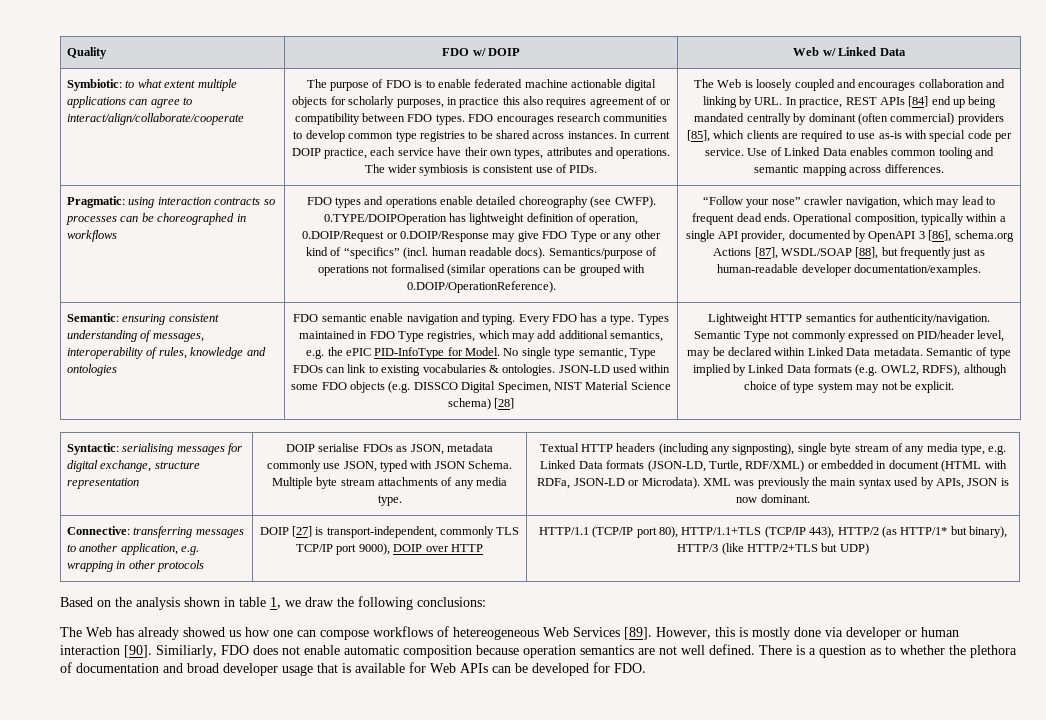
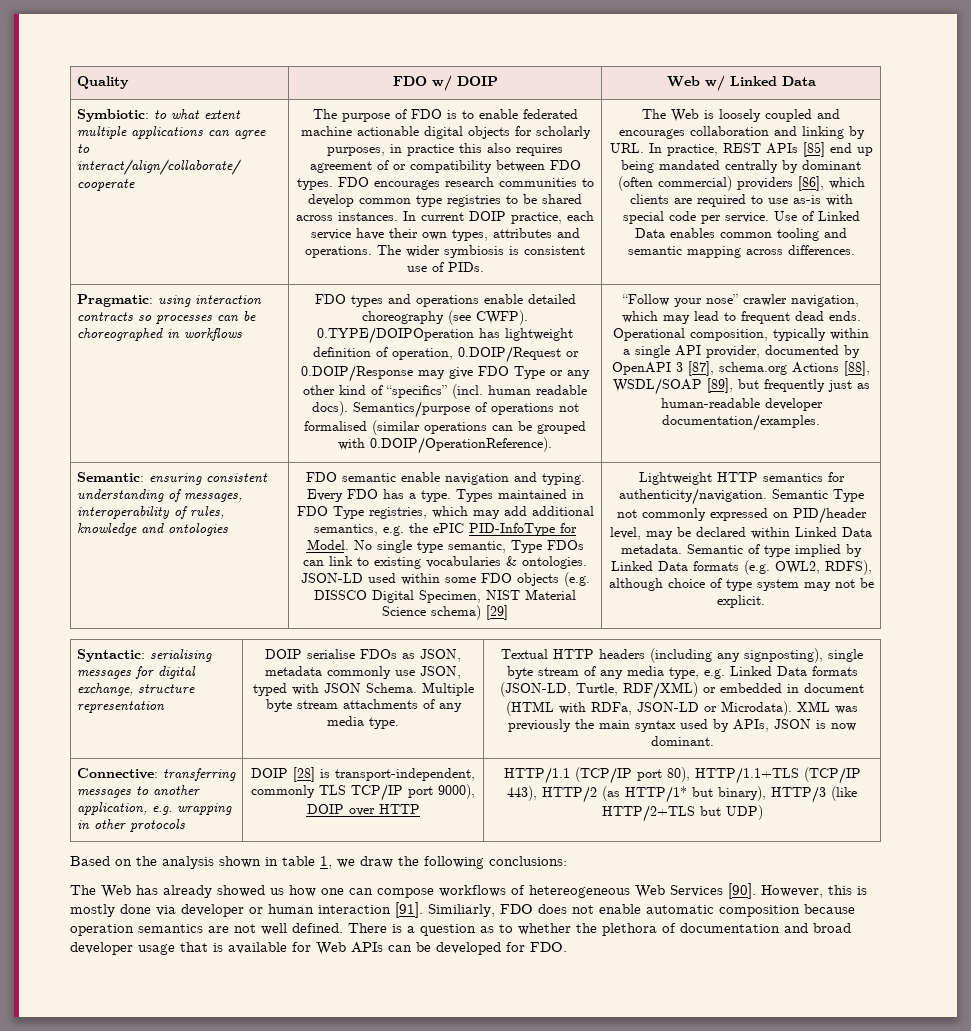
- The Web is loosely coupled and encourages collaboration and linking by URL. In practice, REST APIs [84] end up being mandated centrally by dominant (often commercial) providers [85], which clients are required to use as-is with special code per service.
+ The Web is loosely coupled and encourages collaboration and linking by URL. In practice, REST APIs [85] end up being mandated centrally by dominant (often commercial) providers [86], which clients are required to use as-is with special code per service.
- Operational composition, typically within a single API provider, documented by OpenAPI 3 [86], schema.org Actions [87], WSDL/SOAP [88], but frequently just as human-readable developer documentation/examples.
+ Operational composition, typically within a single API provider, documented by OpenAPI 3 [87], schema.org Actions [88], WSDL/SOAP [89], but frequently just as human-readable developer documentation/examples.
- JSON-LD used within some FDO objects (e.g. DISSCO Digital Specimen, NIST Material Science schema) [28]
+ JSON-LD used within some FDO objects (e.g. DISSCO Digital Specimen, NIST Material Science schema) [29]
- Connective: transferring messages to another application, e.g. wrapping in other protocols | DOIP [27] is transport-independent, commonly TLS TCP/IP port 9000), DOIP over HTTP | HTTP/1.1 (TCP/IP port 80), HTTP/1.1+TLS (TCP/IP 443), HTTP/2 (as HTTP/1* but binary), HTTP/3 (like HTTP/2+TLS but UDP)
+ Connective: transferring messages to another application, e.g. wrapping in other protocols | DOIP [28] is transport-independent, commonly TLS TCP/IP port 9000), DOIP over HTTP | HTTP/1.1 (TCP/IP port 80), HTTP/1.1+TLS (TCP/IP 443), HTTP/2 (as HTTP/1* but binary), HTTP/3 (like HTTP/2+TLS but UDP)
- The Web has already showed us how one can compose workflows of hetereogeneous Web Services [89].
+ The Web has already showed us how one can compose workflows of hetereogeneous Web Services [90].
- However, this is mostly done via developer or human interaction [90].
+ However, this is mostly done via developer or human interaction [91].

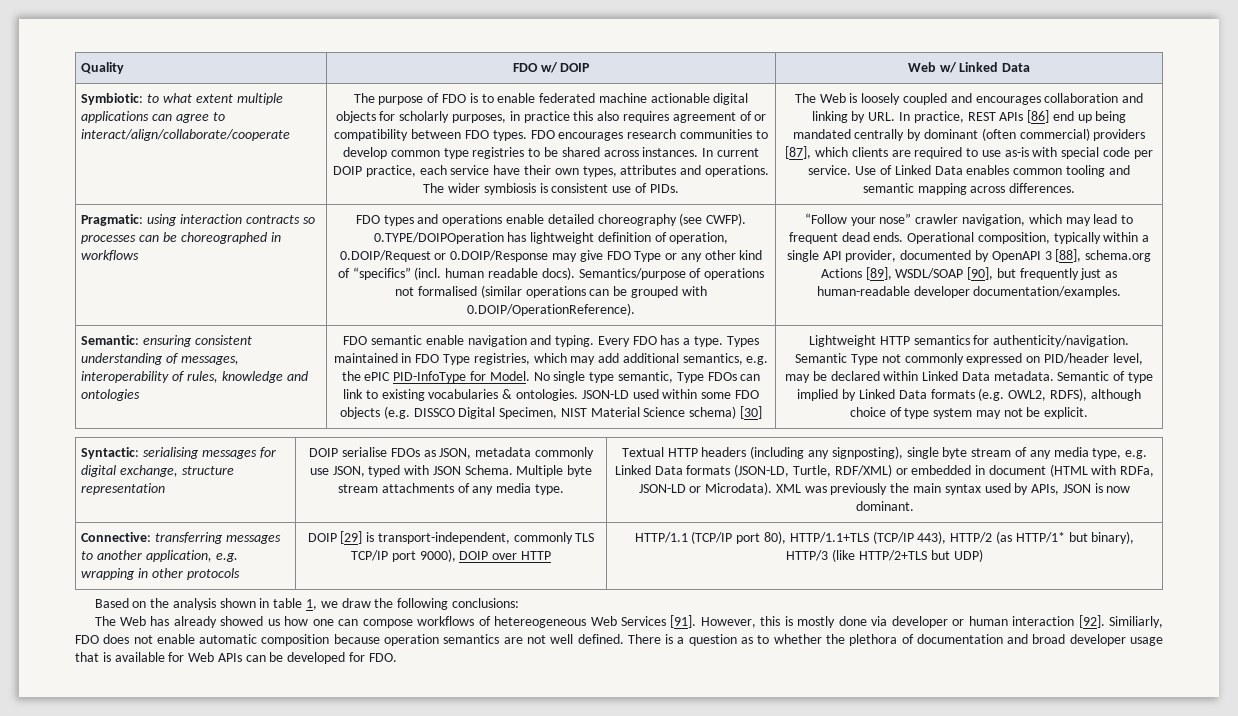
- The Web is loosely coupled and encourages collaboration and linking by URL. In practice, REST APIs [85] end up being mandated centrally by dominant (often commercial) providers [86], which clients are required to use as-is with special code per service.
+ The Web is loosely coupled and encourages collaboration and linking by URL. In practice, REST APIs [86] end up being mandated centrally by dominant (often commercial) providers [87], which clients are required to use as-is with special code per service.
- Operational composition, typically within a single API provider, documented by OpenAPI 3 [87], schema.org Actions [88], WSDL/SOAP [89], but frequently just as human-readable developer documentation/examples.
+ Operational composition, typically within a single API provider, documented by OpenAPI 3 [88], schema.org Actions [89], WSDL/SOAP [90], but frequently just as human-readable developer documentation/examples.
- JSON-LD used within some FDO objects (e.g. DISSCO Digital Specimen, NIST Material Science schema) [29]
+ JSON-LD used within some FDO objects (e.g. DISSCO Digital Specimen, NIST Material Science schema) [30]
- Connective: transferring messages to another application, e.g. wrapping in other protocols | DOIP [28] is transport-independent, commonly TLS TCP/IP port 9000), DOIP over HTTP | HTTP/1.1 (TCP/IP port 80), HTTP/1.1+TLS (TCP/IP 443), HTTP/2 (as HTTP/1* but binary), HTTP/3 (like HTTP/2+TLS but UDP)
+ Connective: transferring messages to another application, e.g. wrapping in other protocols | DOIP [29] is transport-independent, commonly TLS TCP/IP port 9000), DOIP over HTTP | HTTP/1.1 (TCP/IP port 80), HTTP/1.1+TLS (TCP/IP 443), HTTP/2 (as HTTP/1* but binary), HTTP/3 (like HTTP/2+TLS but UDP)
- The Web has already showed us how one can compose workflows of hetereogeneous Web Services [90].
+ The Web has already showed us how one can compose workflows of hetereogeneous Web Services [91].
- However, this is mostly done via developer or human interaction [91].
+ However, this is mostly done via developer or human interaction [92].

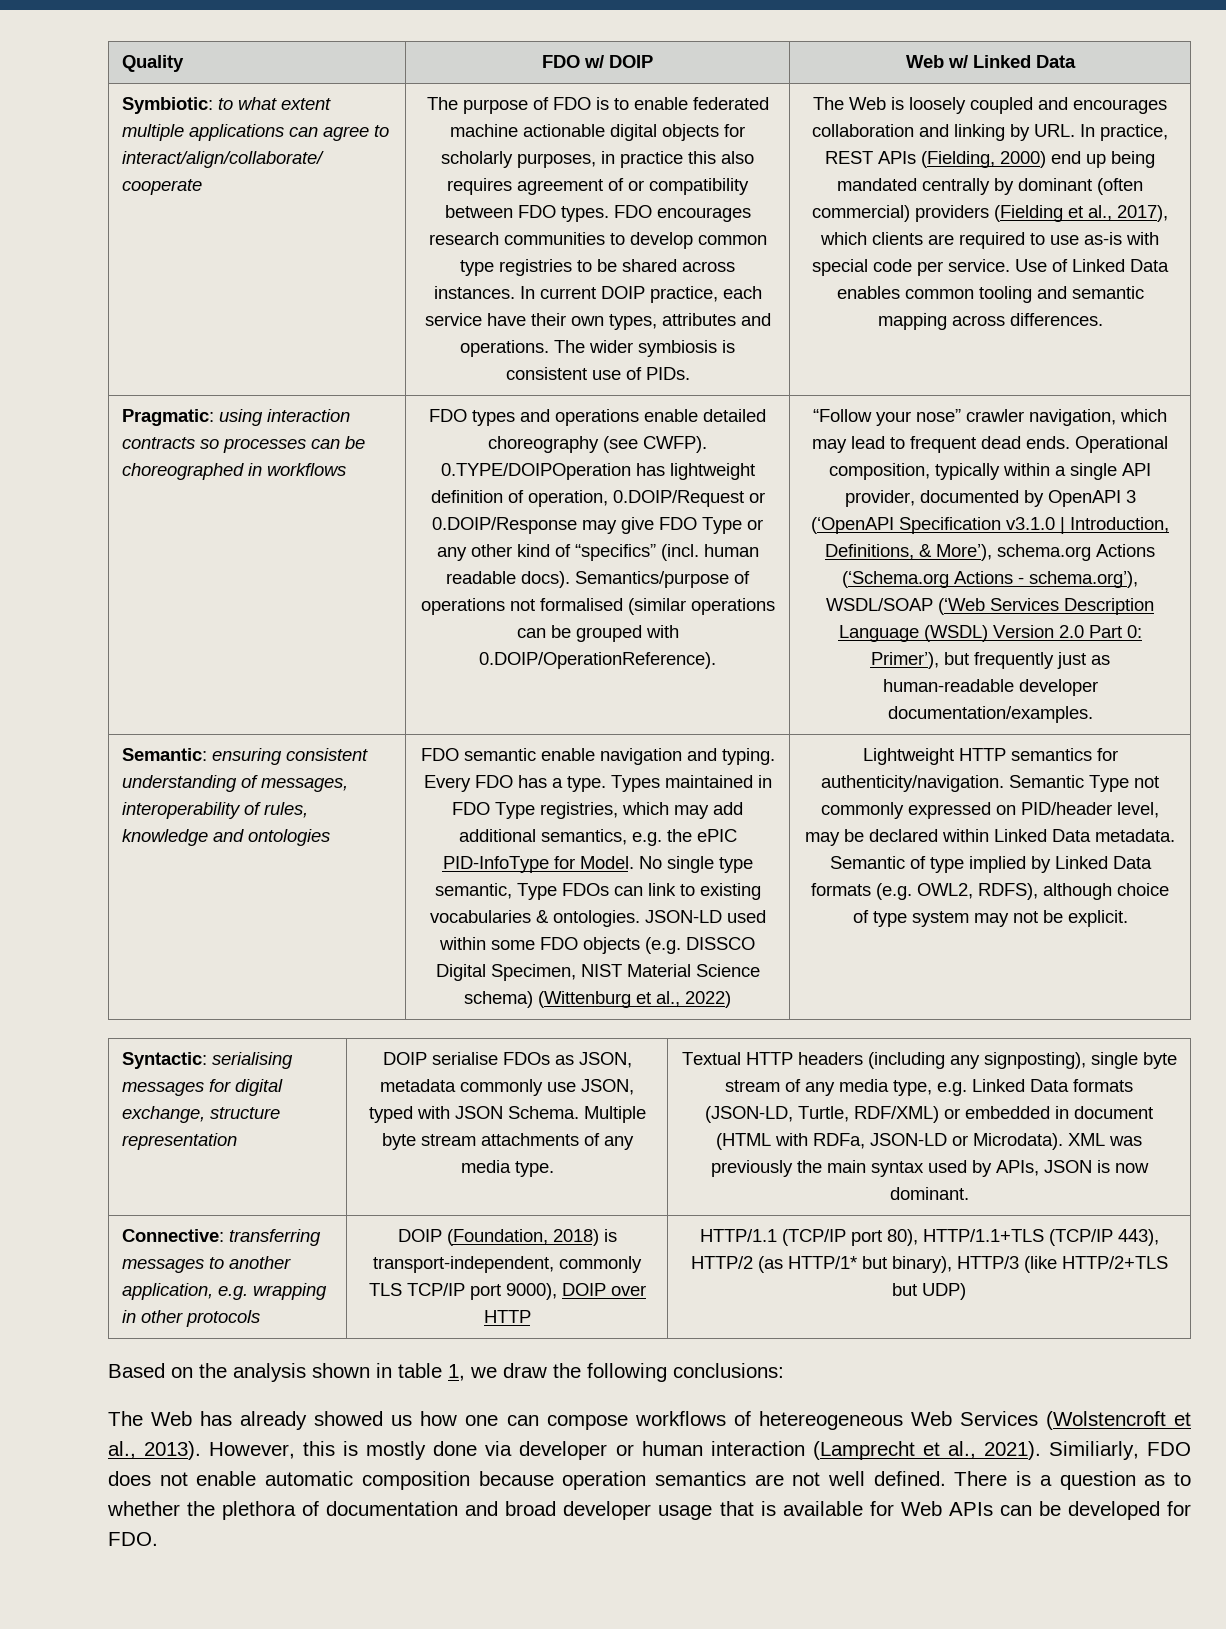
- The Web is loosely coupled and encourages collaboration and linking by URL. In practice, REST APIs [86] end up being mandated centrally by dominant (often commercial) providers [87], which clients are required to use as-is with special code per service.
+ The Web is loosely coupled and encourages collaboration and linking by URL. In practice, REST APIs (Fielding, 2000) end up being mandated centrally by dominant (often commercial) providers (Fielding et al., 2017), which clients are required to use as-is with special code per service.
- Operational composition, typically within a single API provider, documented by OpenAPI 3 [88], schema.org Actions [89], WSDL/SOAP [90], but frequently just as human-readable developer documentation/examples.
+ Operational composition, typically within a single API provider, documented by OpenAPI 3 (‘OpenAPI Specification v3.1.0 | Introduction, Definitions, & More’), schema.org Actions (‘Schema.org Actions - schema.org’), WSDL/SOAP (‘Web Services Description Language (WSDL) Version 2.0 Part 0: Primer’), but frequently just as human-readable developer documentation/examples.
- JSON-LD used within some FDO objects (e.g. DISSCO Digital Specimen, NIST Material Science schema) [30]
+ JSON-LD used within some FDO objects (e.g. DISSCO Digital Specimen, NIST Material Science schema) (Wittenburg et al., 2022)
- DOIP [29] is transport-independent, commonly TLS TCP/IP port 9000), DOIP over HTTP
+ DOIP (Foundation, 2018) is transport-independent, commonly TLS TCP/IP port 9000), DOIP over HTTP
- The Web has already showed us how one can compose workflows of hetereogeneous Web Services [91].
+ The Web has already showed us how one can compose workflows of hetereogeneous Web Services (Wolstencroft et al., 2013).
- However, this is mostly done via developer or human interaction [92].
+ However, this is mostly done via developer or human interaction (Lamprecht et al., 2021).

